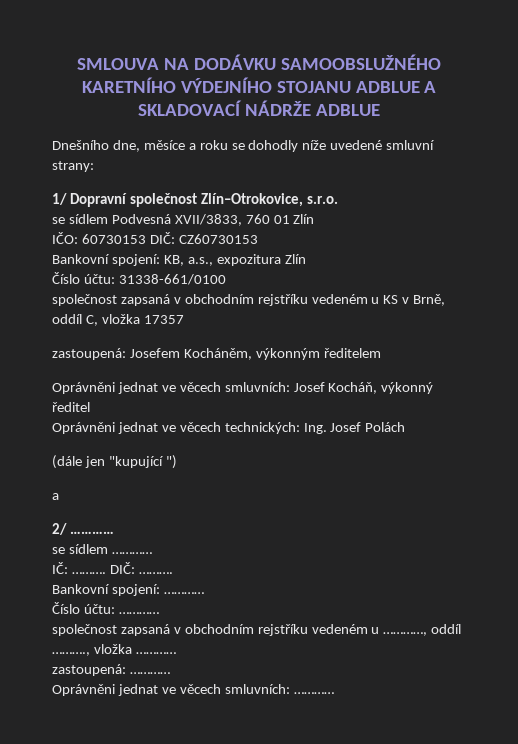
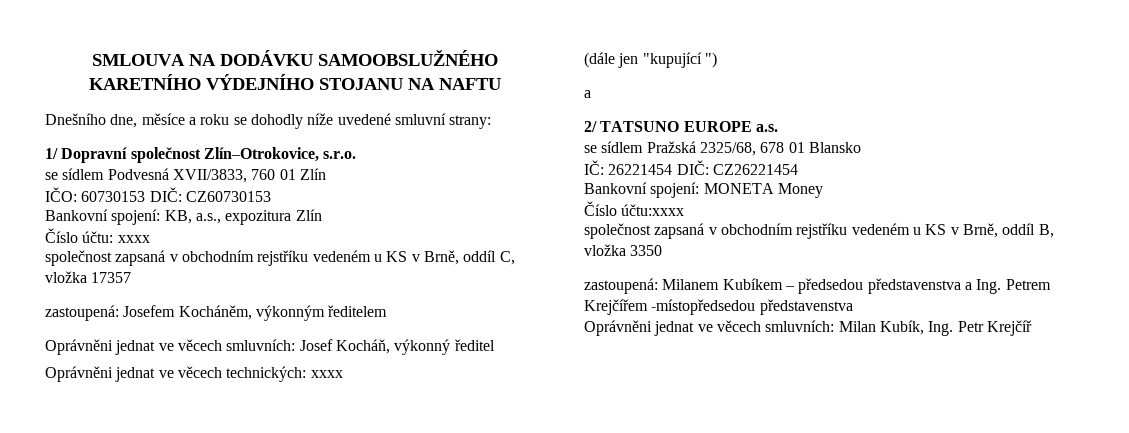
- SMLOUVA NA DODÁVKU SAMOOBSLUŽNÉHO KARETNÍHO VÝDEJNÍHO STOJANU ADBLUE A SKLADOVACÍ NÁDRŽE ADBLUE
+ SMLOUVA NA DODÁVKU SAMOOBSLUŽNÉHO KARETNÍHO VÝDEJNÍHO STOJANU NA NAFTU
- Číslo účtu: 31338-661/0100
+ Číslo účtu: xxxx
- Oprávněni jednat ve věcech technických: Ing. Josef Polách
+ Oprávněni jednat ve věcech technických: xxxx
- 2/ …………
- se sídlem …………
- IČ: ………. DIČ: ……….
- Bankovní spojení: …………
- Číslo účtu: …………
- společnost zapsaná v obchodním rejstříku vedeném u …………, oddíl ………., vložka …………
- zastoupená: …………
- Oprávněni jednat ve věcech smluvních: …………
+ 2/ TATSUNO EUROPE a.s.
+ se sídlem Pražská 2325/68, 678 01 Blansko
+ IČ: 26221454 DIČ: CZ26221454
+ Bankovní spojení: MONETA Money
+ Číslo účtu:xxxx
+ společnost zapsaná v obchodním rejstříku vedeném u KS v Brně, oddíl B, vložka 3350
+ zastoupená: Milanem Kubíkem – předsedou představenstva a Ing. Petrem Krejčířem -místopředsedou představenstva
+ Oprávněni jednat ve věcech smluvních: Milan Kubík, Ing. Petr Krejčíř

